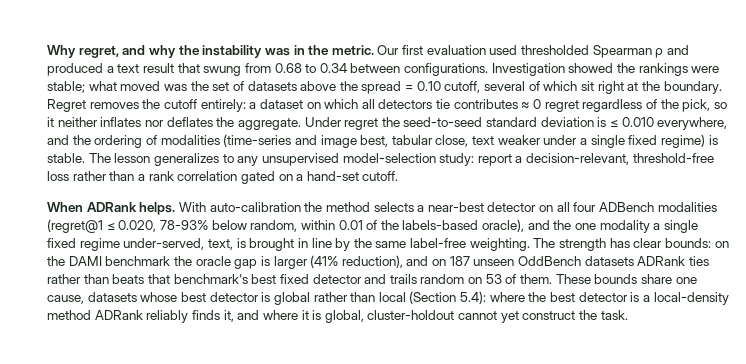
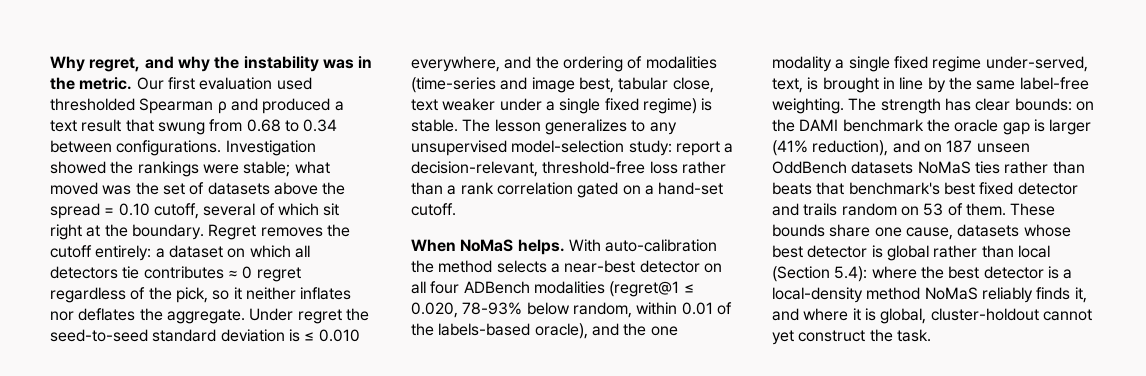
- When ADRank helps.
+ When NoMaS helps.
- The strength has clear bounds: on the DAMI benchmark the oracle gap is larger (41% reduction), and on 187 unseen OddBench datasets ADRank ties rather than beats that benchmark's best fixed detector and trails random on 53 of them.
+ The strength has clear bounds: on the DAMI benchmark the oracle gap is larger (41% reduction), and on 187 unseen OddBench datasets NoMaS ties rather than beats that benchmark's best fixed detector and trails random on 53 of them.
- These bounds share one cause, datasets whose best detector is global rather than local (Section 5.4): where the best detector is a local-density method ADRank reliably finds it, and where it is global, cluster-holdout cannot yet construct the task.
+ These bounds share one cause, datasets whose best detector is global rather than local (Section 5.4): where the best detector is a local-density method NoMaS reliably finds it, and where it is global, cluster-holdout cannot yet construct the task.

